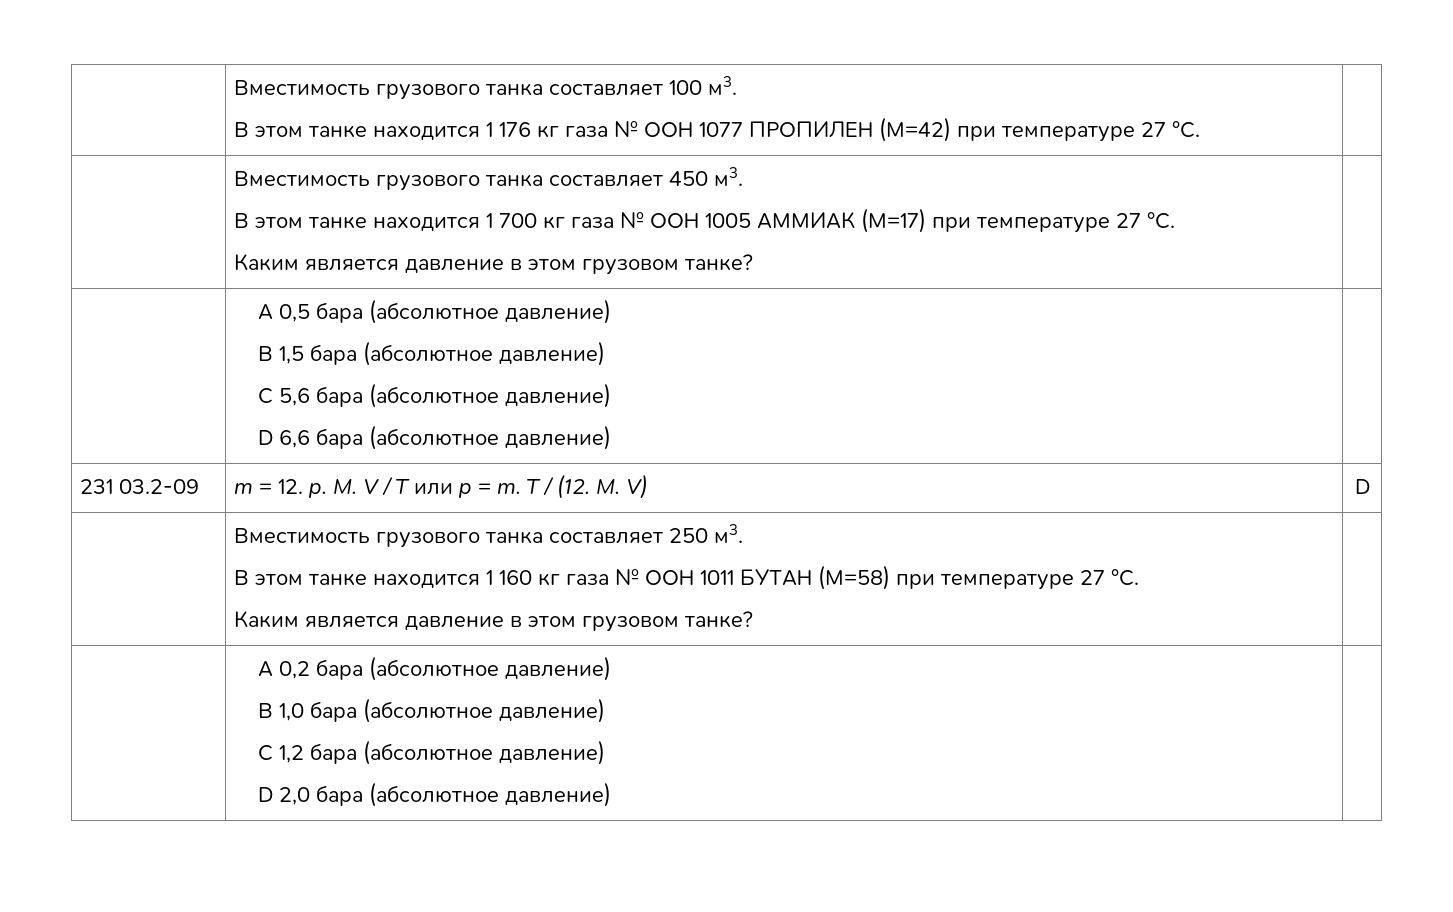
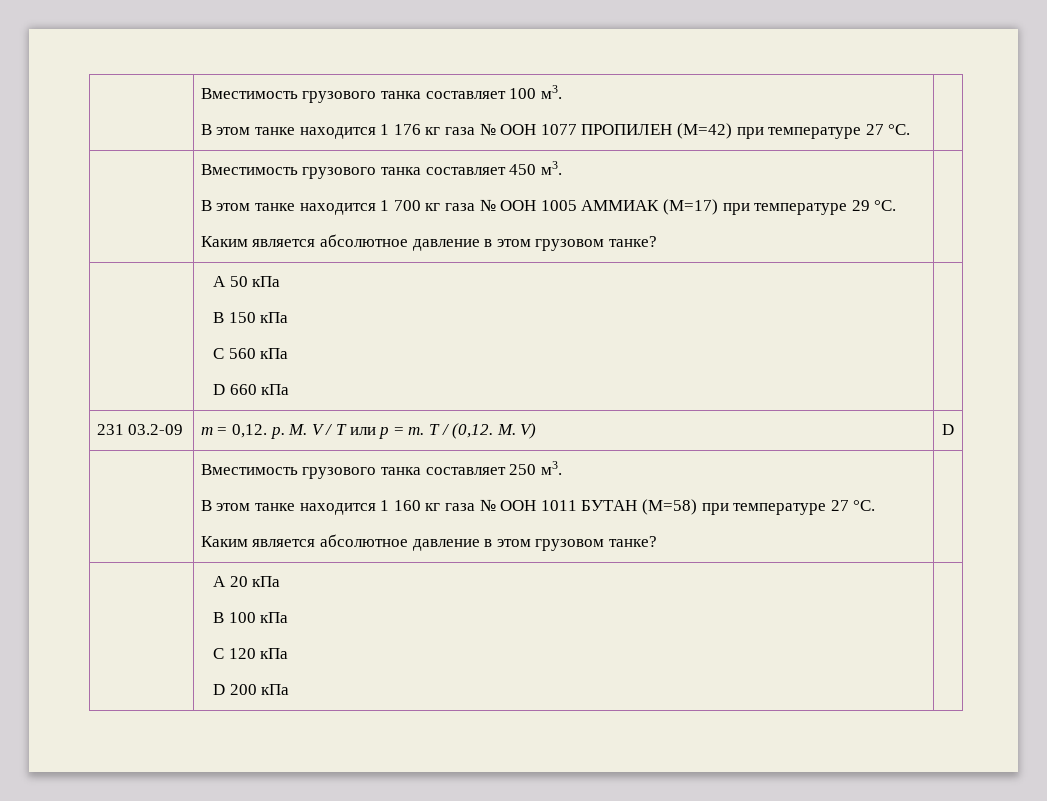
  | Вместимость грузового танка составляет 450 м3.
- В этом танке находится 1 700 кг газа № ООН 1005 АММИАК (М=17) при температуре 27 °C.
- Каким является давление в этом грузовом танке? |
- | A 0,5 бара (абсолютное давление)
- В 1,5 бара (абсолютное давление)
- C 5,6 бара (абсолютное давление)
- D 6,6 бара (абсолютное давление) |
+ В этом танке находится 1 700 кг газа № ООН 1005 АММИАК (М=17) при температуре 29 °C.
+ Каким является абсолютное давление в этом грузовом танке? |
+ | A 50 кПа
+ В 150 кПа
+ C 560 кПа
+ D 660 кПа |
- 231 03.2-09 | m = 12. p. M. V / T или p = m. T / (12. M. V) | D
+ 231 03.2-09 | m = 0,12. p. M. V / T или p = m. T / (0,12. M. V) | D
  | Вместимость грузового танка составляет 250 м3.
  В этом танке находится 1 160 кг газа № ООН 1011 БУТАН (М=58) при температуре 27 °C.
- Каким является давление в этом грузовом танке? |
- | A 0,2 бара (абсолютное давление)
- В 1,0 бара (абсолютное давление)
- C 1,2 бара (абсолютное давление)
- D 2,0 бара (абсолютное давление) |
+ Каким является абсолютное давление в этом грузовом танке? |
+ | A 20 кПа
+ В 100 кПа
+ C 120 кПа
+ D 200 кПа |

